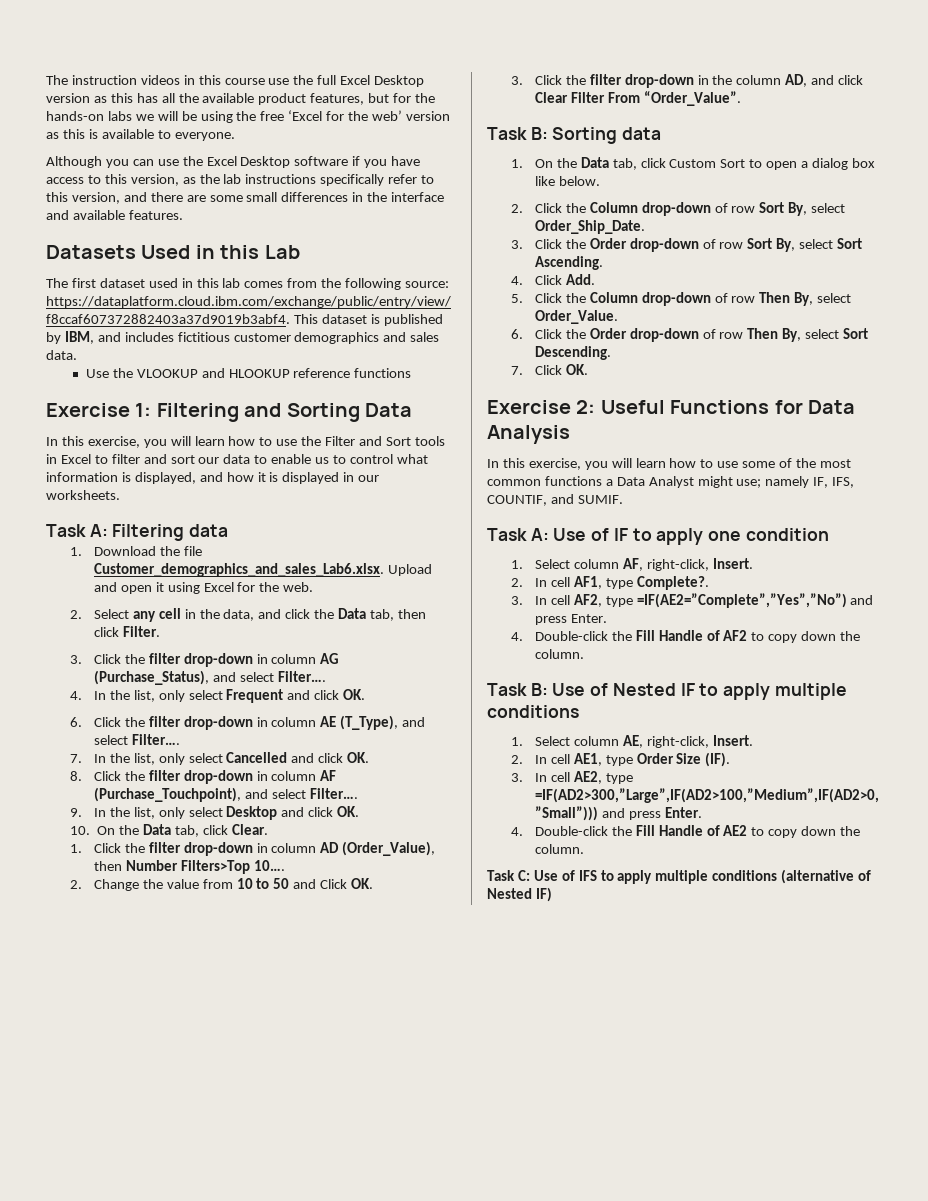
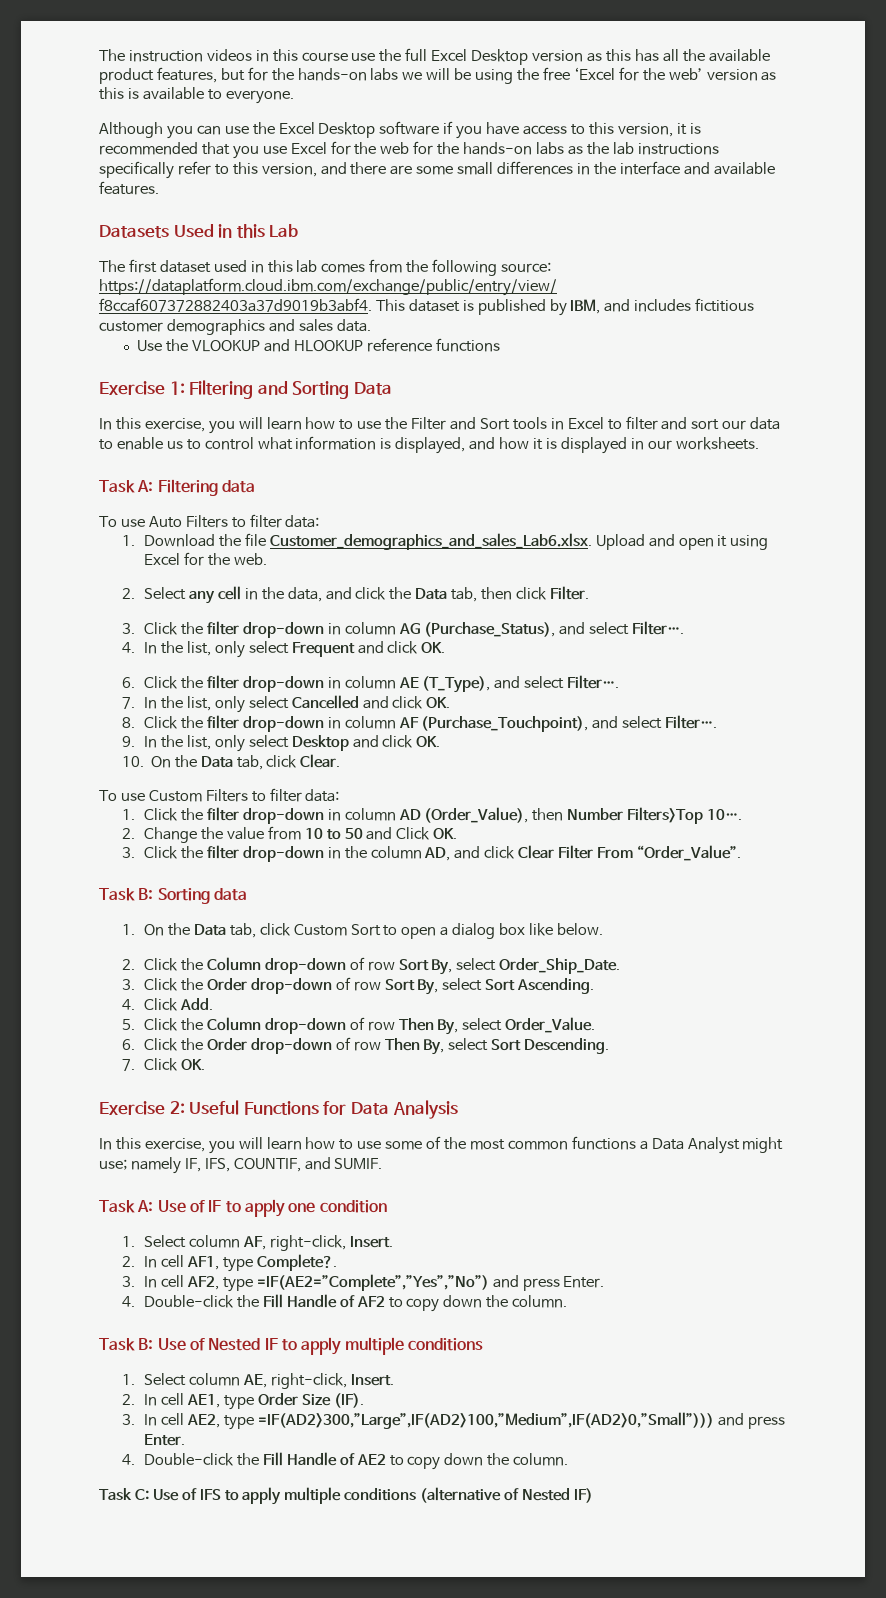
- Although you can use the Excel Desktop software if you have access to this version, as the lab instructions specifically refer to this version, and there are some small differences in the interface and available features.
+ Although you can use the Excel Desktop software if you have access to this version, it is recommended that you use Excel for the web for the hands-on labs as the lab instructions specifically refer to this version, and there are some small differences in the interface and available features.
+ To use Auto Filters to filter data:
+ To use Custom Filters to filter data:

